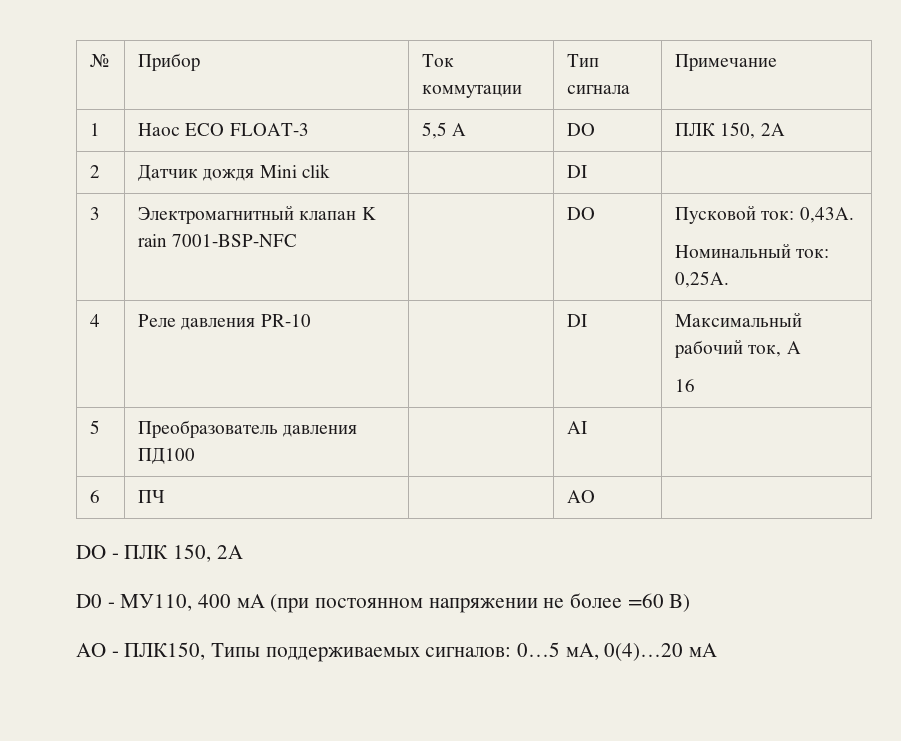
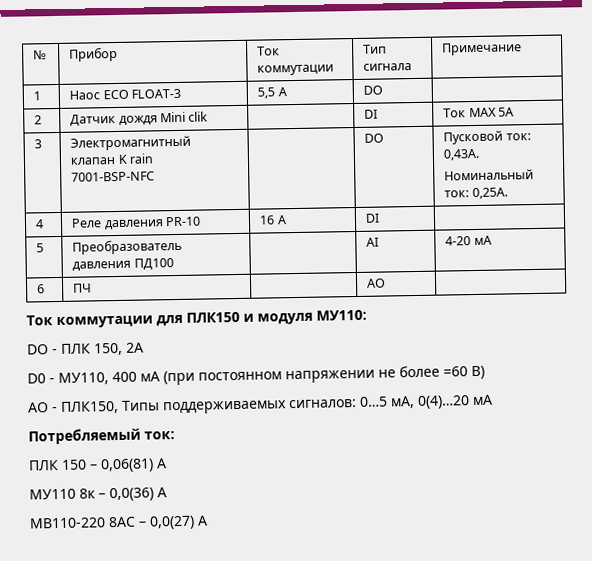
- 1 | Наос ECO FLOAT-3 | 5,5 А | DO | ПЛК 150, 2А
+ 1 | Наос ECO FLOAT-3 | 5,5 А | DO |
- 2 | Датчик дождя Mini clik | | DI |
+ 2 | Датчик дождя Mini clik | | DI | Ток MAX 5А
- 4 | Реле давления PR-10 | | DI | Максимальный рабочий ток, А
- 16
+ 4 | Реле давления PR-10 | 16 А | DI |
- 5 | Преобразователь давления ПД100 | | AI |
+ 5 | Преобразователь давления ПД100 | | AI | 4-20 мА
+ Ток коммутации для ПЛК150 и модуля МУ110:
+ Потребляемый ток:
+ ПЛК 150 – 0,06(81) А
+ МУ110 8к – 0,0(36) А
+ МВ110-220 8АС – 0,0(27) А

